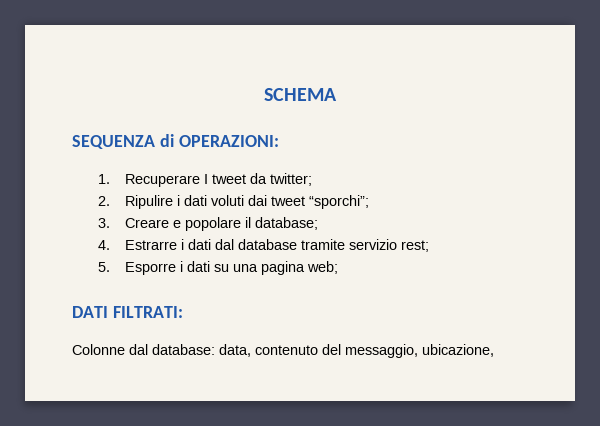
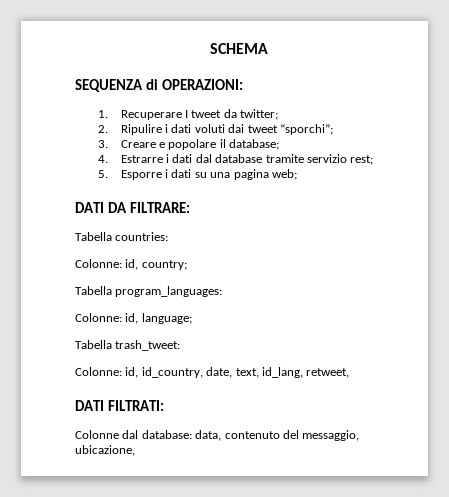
+ DATI DA FILTRARE:
+ Tabella countries:
+ Colonne: id, country;
+ Tabella program_languages:
+ Colonne: id, language;
+ Tabella trash_tweet:
+ Colonne: id, id_country, date, text, id_lang, retweet,

